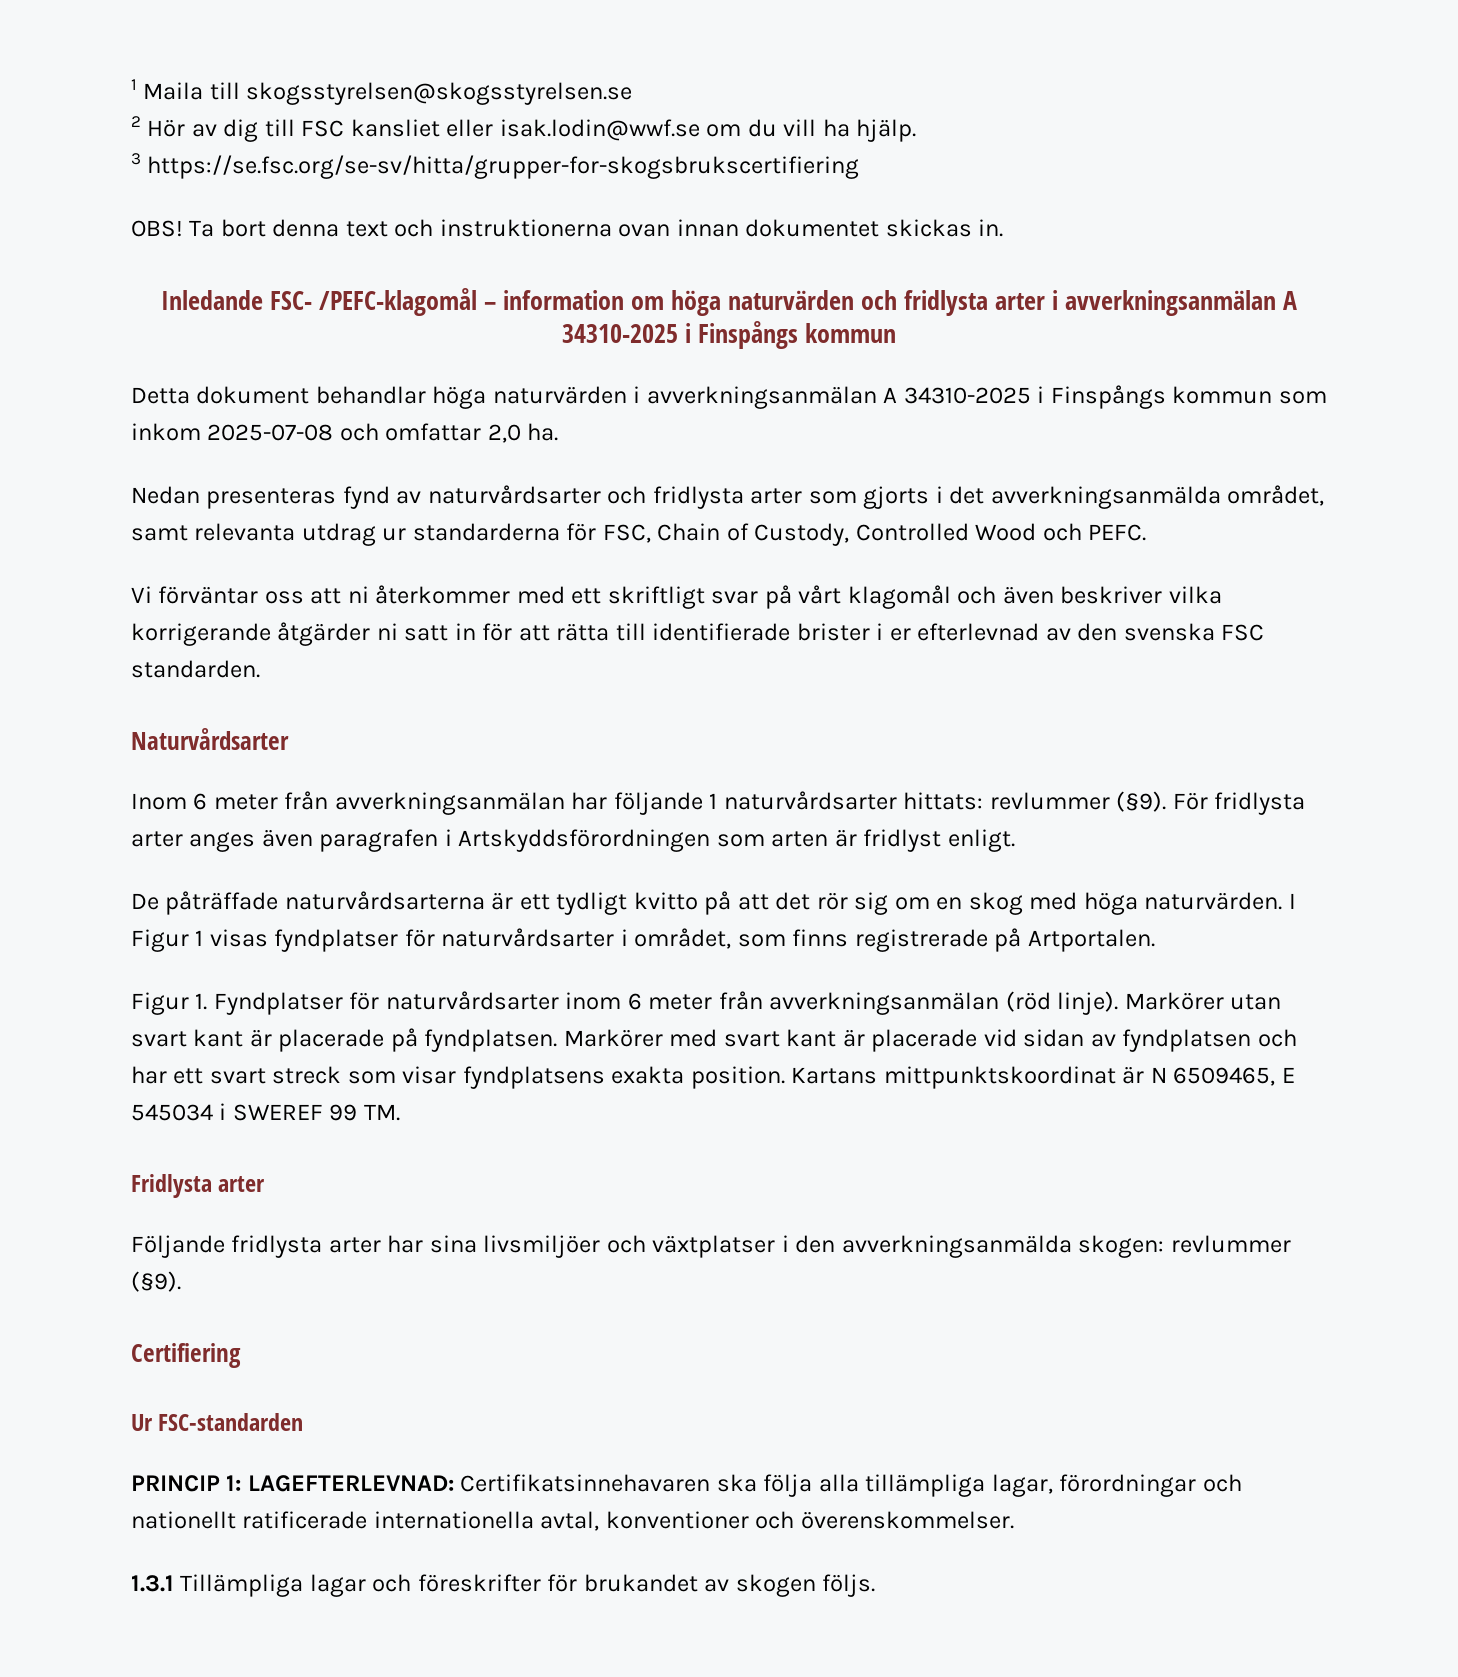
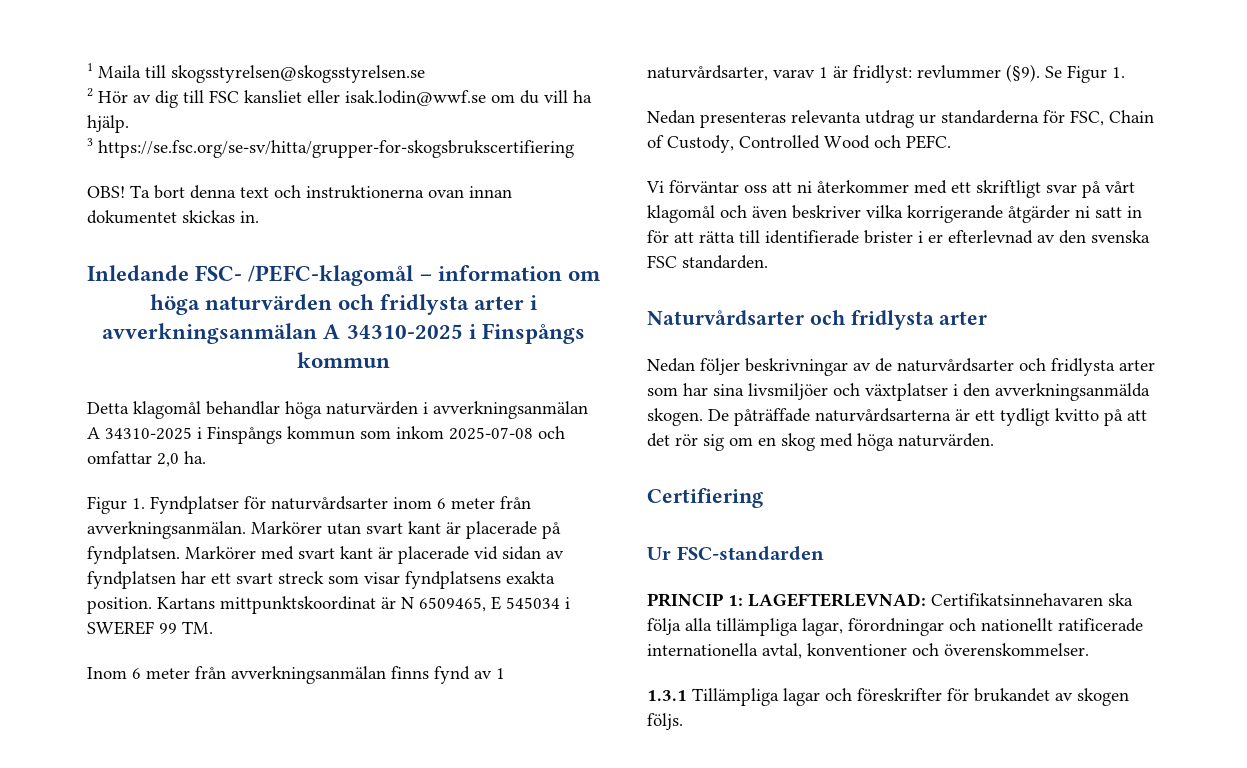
- Detta dokument behandlar höga naturvärden i avverkningsanmälan A 34310-2025 i Finspångs kommun som inkom 2025-07-08 och omfattar 2,0 ha.
+ Detta klagomål behandlar höga naturvärden i avverkningsanmälan A 34310-2025 i Finspångs kommun som inkom 2025-07-08 och omfattar 2,0 ha.
- Nedan presenteras fynd av naturvårdsarter och fridlysta arter som gjorts i det avverkningsanmälda området, samt relevanta utdrag ur standarderna för FSC, Chain of Custody, Controlled Wood och PEFC.
+ Figur 1. Fyndplatser för naturvårdsarter inom 6 meter från avverkningsanmälan. Markörer utan svart kant är placerade på fyndplatsen. Markörer med svart kant är placerade vid sidan av fyndplatsen har ett svart streck som visar fyndplatsens exakta position. Kartans mittpunktskoordinat är N 6509465, E 545034 i SWEREF 99 TM.
+ Inom 6 meter från avverkningsanmälan finns fynd av 1 naturvårdsarter, varav 1 är fridlyst: revlummer (§9). Se Figur 1.
+ Nedan presenteras relevanta utdrag ur standarderna för FSC, Chain of Custody, Controlled Wood och PEFC.
- Naturvårdsarter
- Inom 6 meter från avverkningsanmälan har följande 1 naturvårdsarter hittats: revlummer (§9). För fridlysta arter anges även paragrafen i Artskyddsförordningen som arten är fridlyst enligt.
- De påträffade naturvårdsarterna är ett tydligt kvitto på att det rör sig om en skog med höga naturvärden. I Figur 1 visas fyndplatser för naturvårdsarter i området, som finns registrerade på Artportalen.
- Figur 1. Fyndplatser för naturvårdsarter inom 6 meter från avverkningsanmälan (röd linje). Markörer utan svart kant är placerade på fyndplatsen. Markörer med svart kant är placerade vid sidan av fyndplatsen och har ett svart streck som visar fyndplatsens exakta position. Kartans mittpunktskoordinat är N 6509465, E 545034 i SWEREF 99 TM.
- Fridlysta arter
- Följande fridlysta arter har sina livsmiljöer och växtplatser i den avverkningsanmälda skogen: revlummer (§9).
+ Naturvårdsarter och fridlysta arter
+ Nedan följer beskrivningar av de naturvårdsarter och fridlysta arter som har sina livsmiljöer och växtplatser i den avverkningsanmälda skogen. De påträffade naturvårdsarterna är ett tydligt kvitto på att det rör sig om en skog med höga naturvärden.

